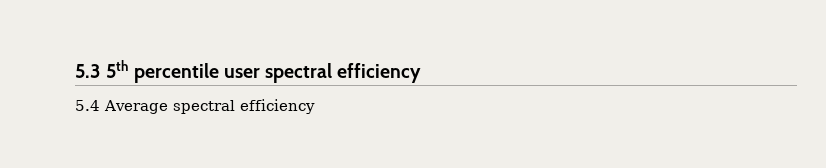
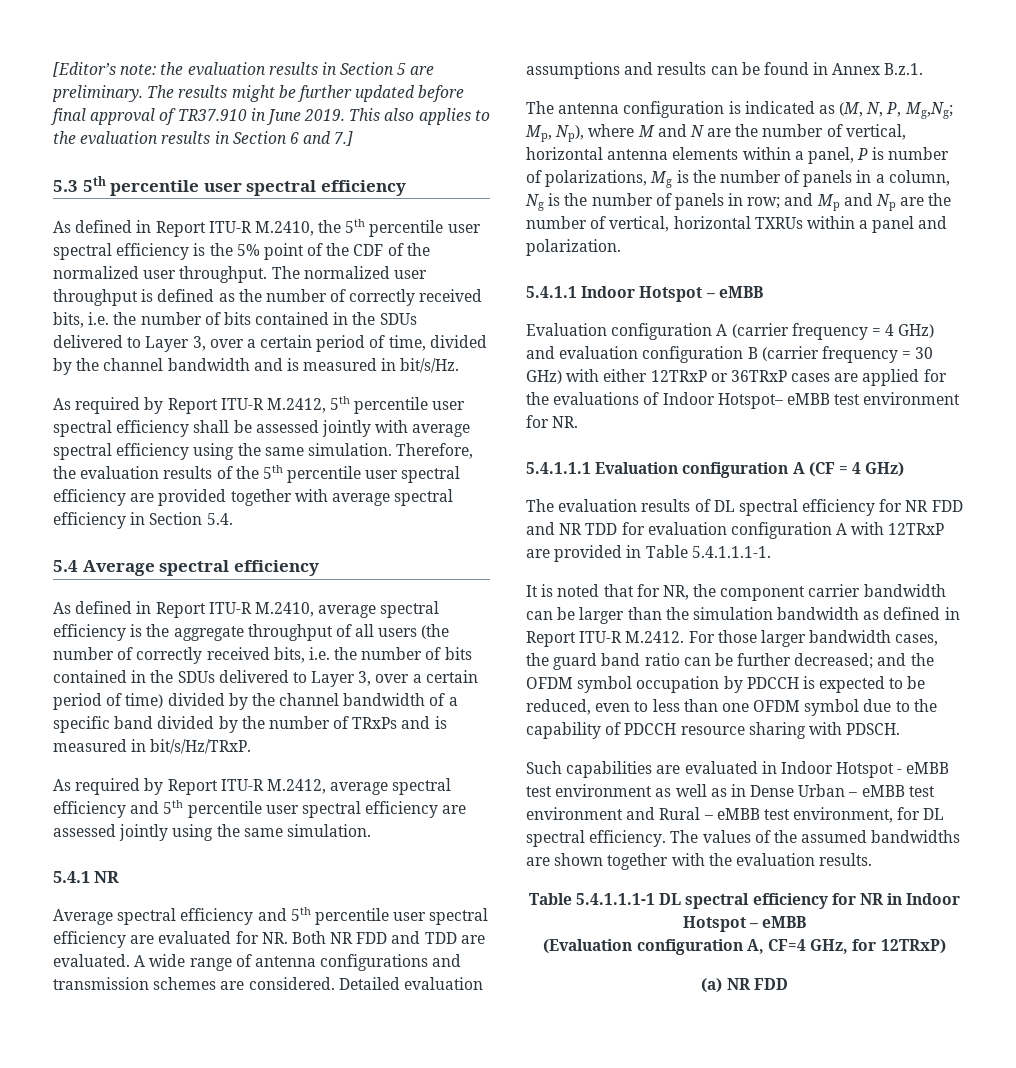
+ [Editor’s note: the evaluation results in Section 5 are preliminary. The results might be further updated before final approval of TR37.910 in June 2019. This also applies to the evaluation results in Section 6 and 7.]
+ As defined in Report ITU-R M.2410, the 5th percentile user spectral efficiency is the 5% point of the CDF of the normalized user throughput. The normalized user throughput is defined as the number of correctly received bits, i.e. the number of bits contained in the SDUs delivered to Layer 3, over a certain period of time, divided by the channel bandwidth and is measured in bit/s/Hz.
+ As required by Report ITU-R M.2412, 5th percentile user spectral efficiency shall be assessed jointly with average spectral efficiency using the same simulation. Therefore, the evaluation results of the 5th percentile user spectral efficiency are provided together with average spectral efficiency in Section 5.4.
  5.4 Average spectral efficiency
+ As defined in Report ITU-R M.2410, average spectral efficiency is the aggregate throughput of all users (the number of correctly received bits, i.e. the number of bits contained in the SDUs delivered to Layer 3, over a certain period of time) divided by the channel bandwidth of a specific band divided by the number of TRxPs and is measured in bit/s/Hz/TRxP.
+ As required by Report ITU-R M.2412, average spectral efficiency and 5th percentile user spectral efficiency are assessed jointly using the same simulation.
+ 5.4.1 NR
+ Average spectral efficiency and 5th percentile user spectral efficiency are evaluated for NR. Both NR FDD and TDD are evaluated. A wide range of antenna configurations and transmission schemes are considered. Detailed evaluation assumptions and results can be found in Annex B.z.1.
+ The antenna configuration is indicated as (M, N, P, Mg,Ng; Mp, Np), where M and N are the number of vertical, horizontal antenna elements within a panel, P is number of polarizations, Mg is the number of panels in a column, Ng is the number of panels in row; and Mp and Np are the number of vertical, horizontal TXRUs within a panel and polarization.
+ 5.4.1.1 Indoor Hotspot – eMBB
+ Evaluation configuration A (carrier frequency = 4 GHz) and evaluation configuration B (carrier frequency = 30 GHz) with either 12TRxP or 36TRxP cases are applied for the evaluations of Indoor Hotspot– eMBB test environment for NR.
+ 5.4.1.1.1 Evaluation configuration A (CF = 4 GHz)
+ The evaluation results of DL spectral efficiency for NR FDD and NR TDD for evaluation configuration A with 12TRxP are provided in Table 5.4.1.1.1-1.
+ It is noted that for NR, the component carrier bandwidth can be larger than the simulation bandwidth as defined in Report ITU-R M.2412. For those larger bandwidth cases, the guard band ratio can be further decreased; and the OFDM symbol occupation by PDCCH is expected to be reduced, even to less than one OFDM symbol due to the capability of PDCCH resource sharing with PDSCH.
+ Such capabilities are evaluated in Indoor Hotspot - eMBB test environment as well as in Dense Urban – eMBB test environment and Rural – eMBB test environment, for DL spectral efficiency. The values of the assumed bandwidths are shown together with the evaluation results.
+ Table 5.4.1.1.1-1 DL spectral efficiency for NR in Indoor Hotspot – eMBB
+ (Evaluation configuration A, CF=4 GHz, for 12TRxP)
+ (a) NR FDD

